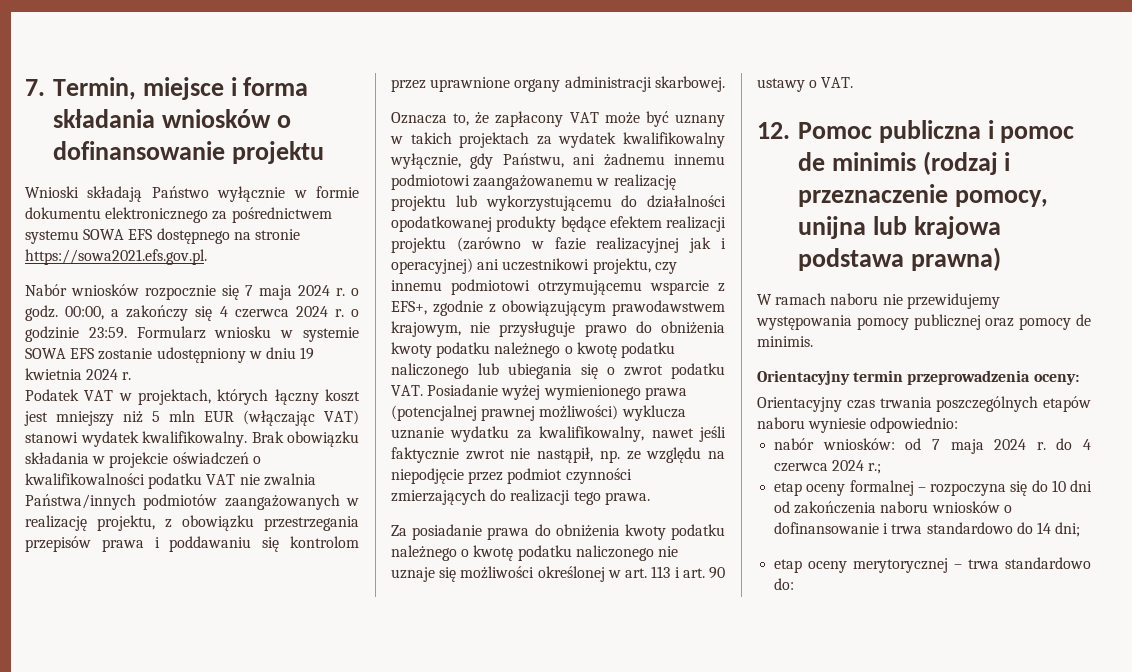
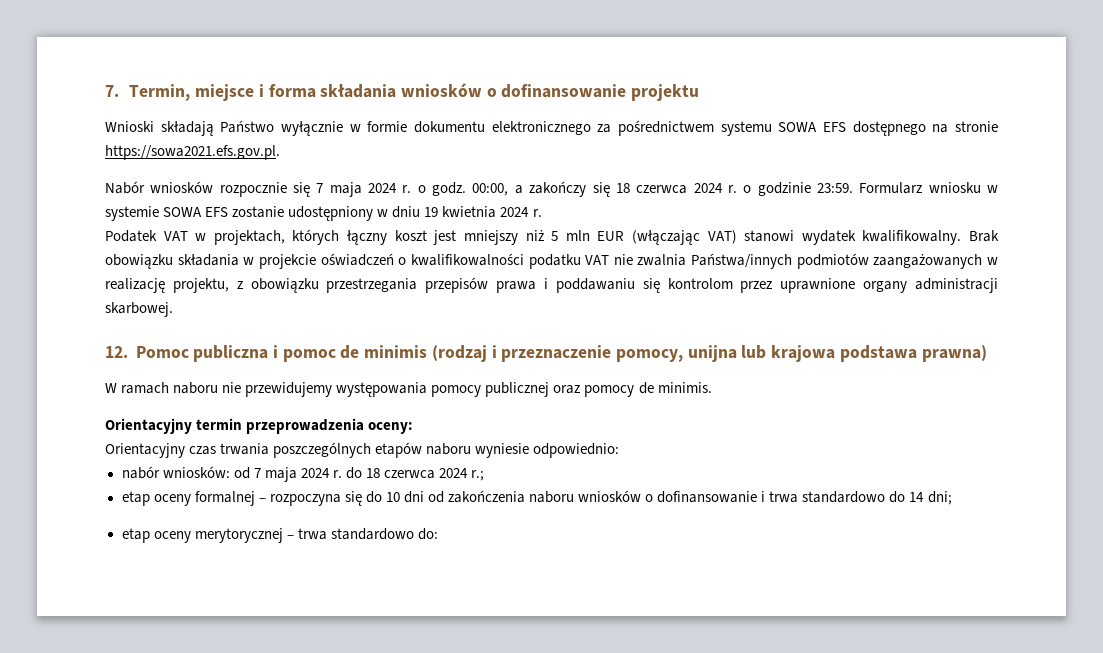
- 00:00, a zakończy się 4 czerwca 2024 r. o godzinie 23:59.
+ 00:00, a zakończy się 18 czerwca 2024 r. o godzinie 23:59.
- Oznacza to, że zapłacony VAT może być uznany w takich projektach za wydatek kwalifikowalny wyłącznie, gdy Państwu, ani żadnemu innemu podmiotowi zaangażowanemu w realizację projektu lub wykorzystującemu do działalności opodatkowanej produkty będące efektem realizacji projektu (zarówno w fazie realizacyjnej jak i operacyjnej) ani uczestnikowi projektu, czy innemu podmiotowi otrzymującemu wsparcie z EFS+, zgodnie z obowiązującym prawodawstwem krajowym, nie przysługuje prawo do obniżenia kwoty podatku należnego o kwotę podatku naliczonego lub ubiegania się o zwrot podatku VAT. Posiadanie wyżej wymienionego prawa (potencjalnej prawnej możliwości) wyklucza uznanie wydatku za kwalifikowalny, nawet jeśli faktycznie zwrot nie nastąpił, np. ze względu na niepodjęcie przez podmiot czynności zmierzających do realizacji tego prawa.
- Za posiadanie prawa do obniżenia kwoty podatku należnego o kwotę podatku naliczonego nie uznaje się możliwości określonej w art. 113 i art. 90 ustawy o VAT.
- nabór wniosków: od 7 maja 2024 r. do 4 czerwca 2024 r.;
+ nabór wniosków: od 7 maja 2024 r. do 18 czerwca 2024 r.;

